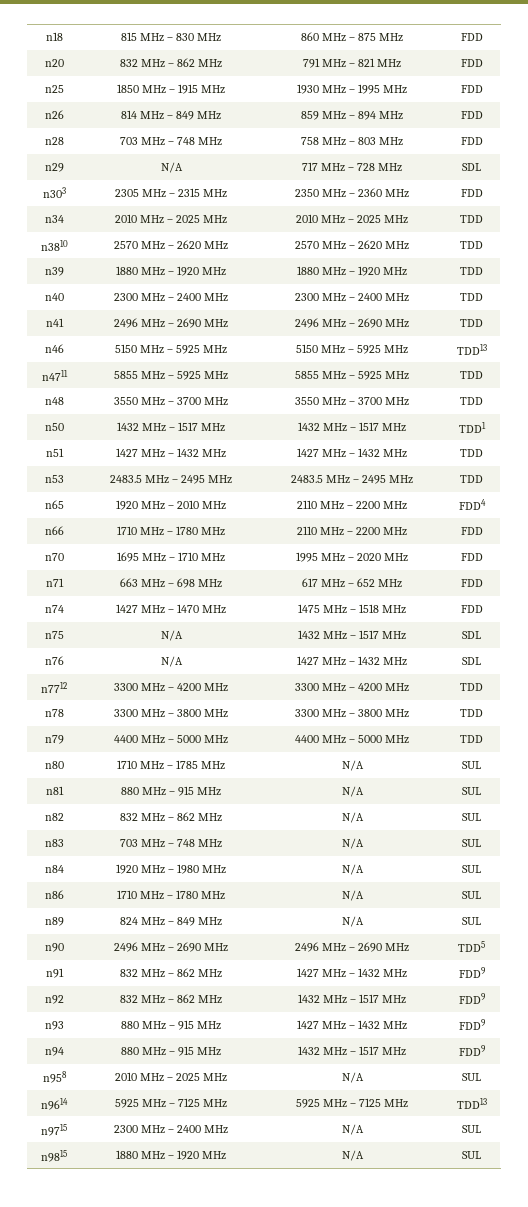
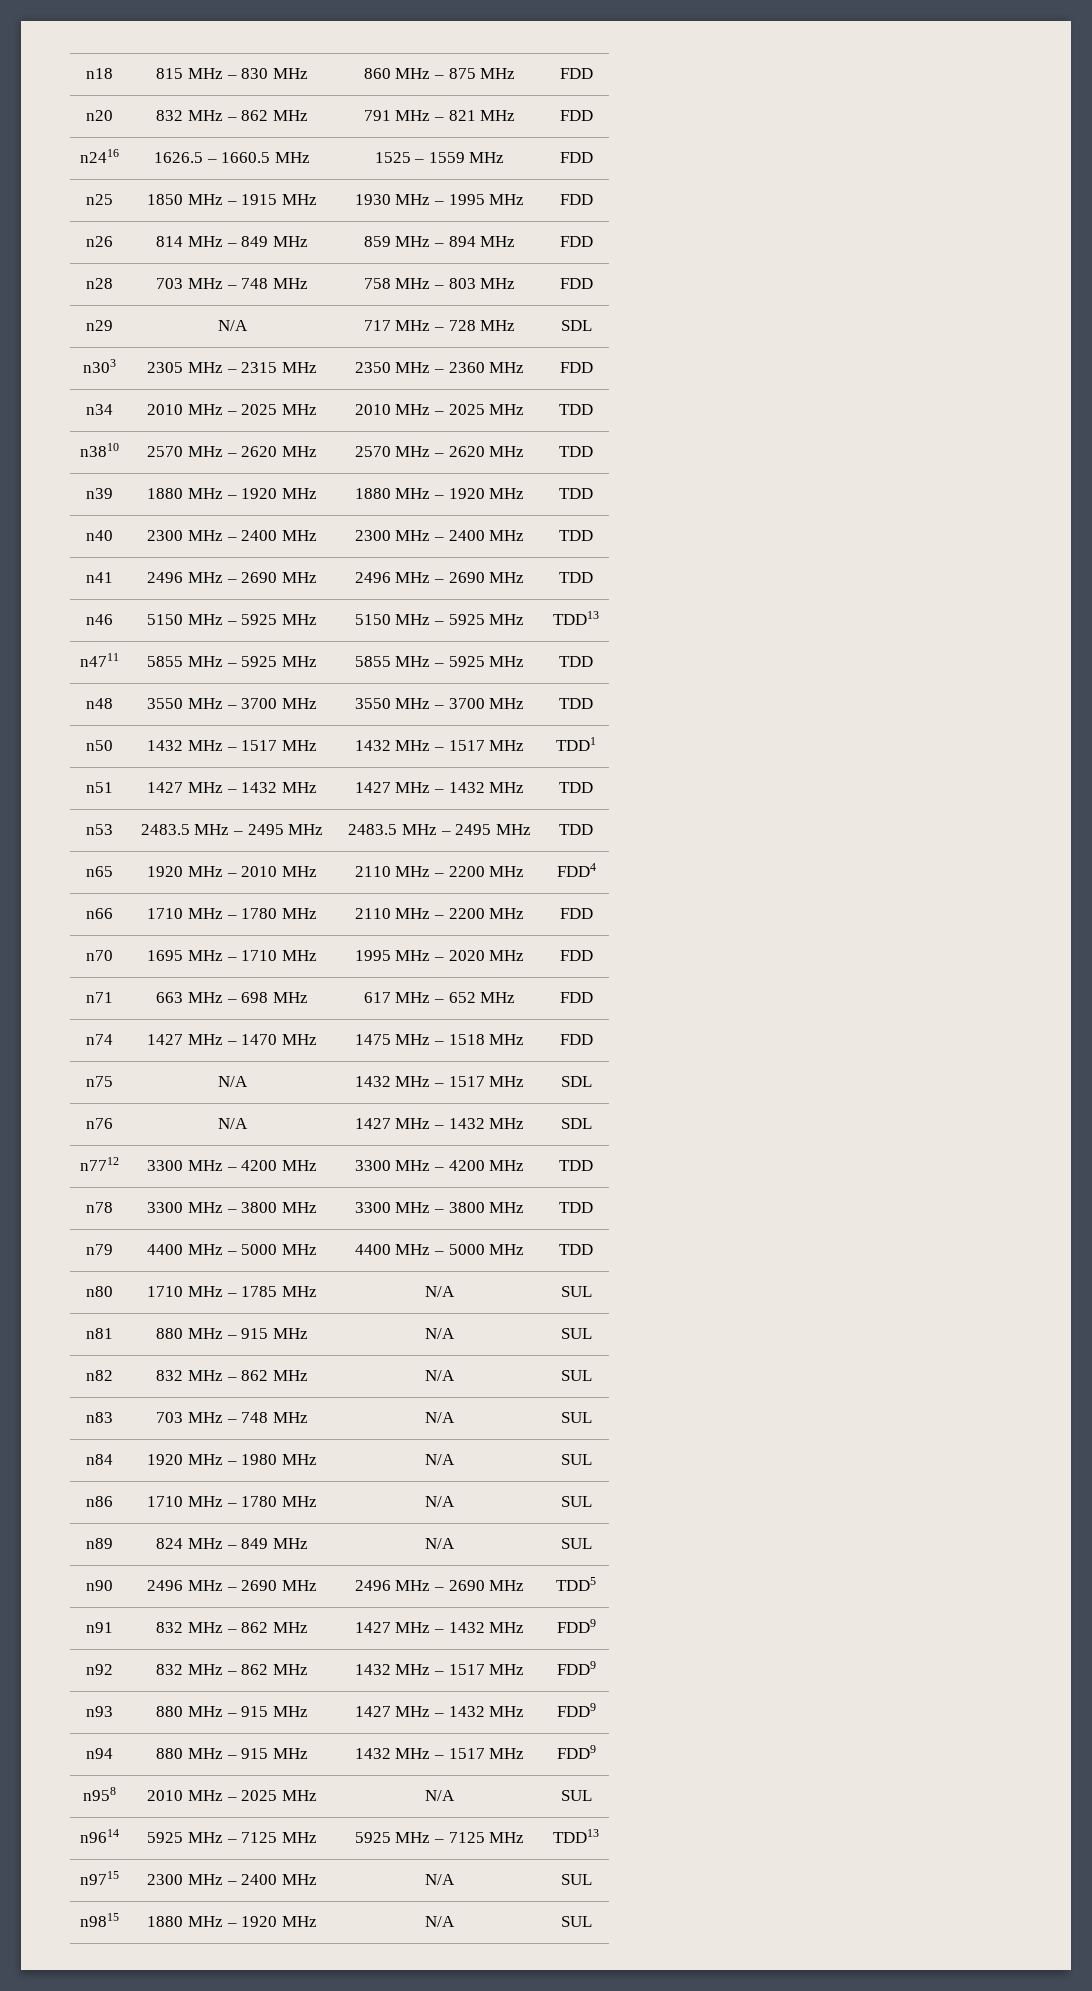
+ n2416 | 1626.5 – 1660.5 MHz | 1525 – 1559 MHz | FDD

